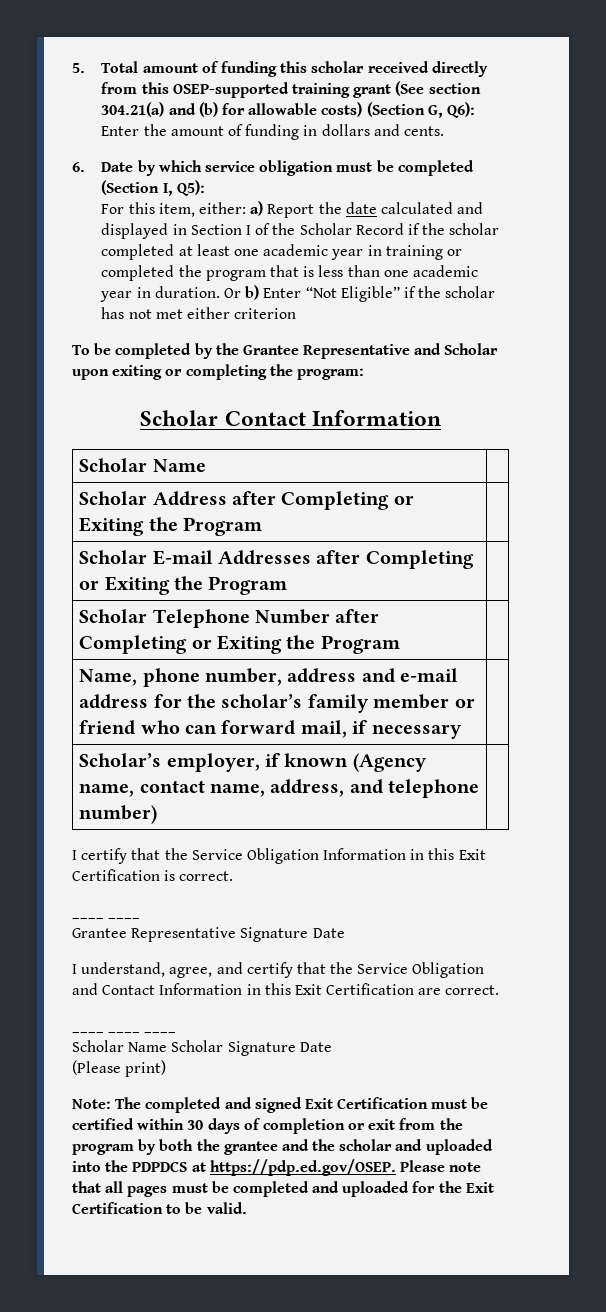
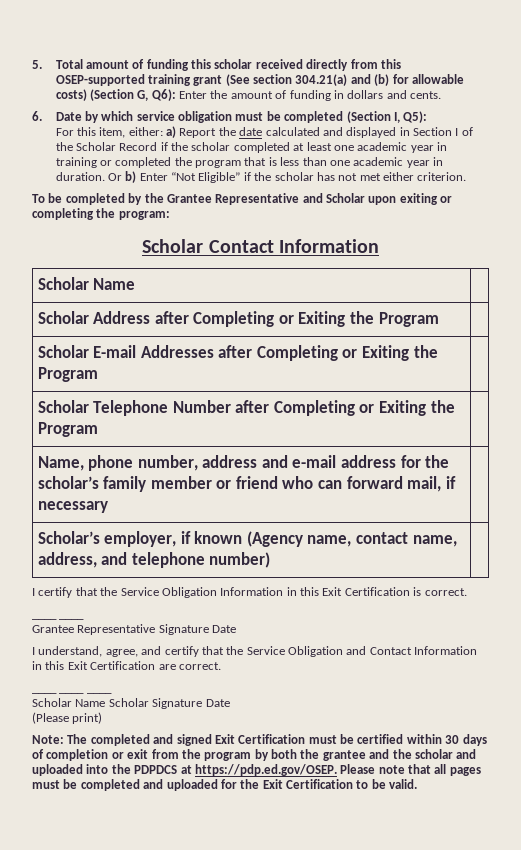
- Or b) Enter “Not Eligible” if the scholar has not met either criterion
+ Or b) Enter “Not Eligible” if the scholar has not met either criterion.

